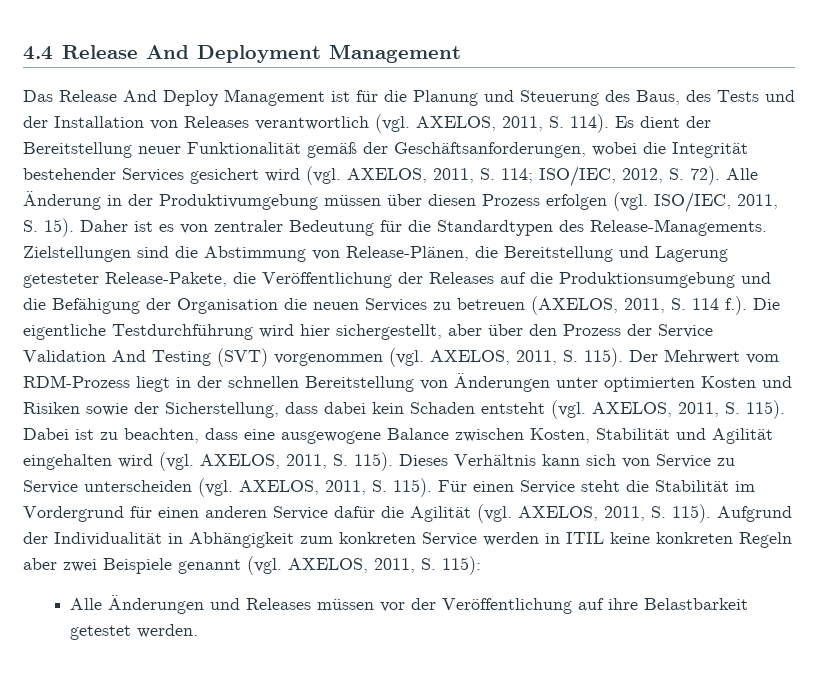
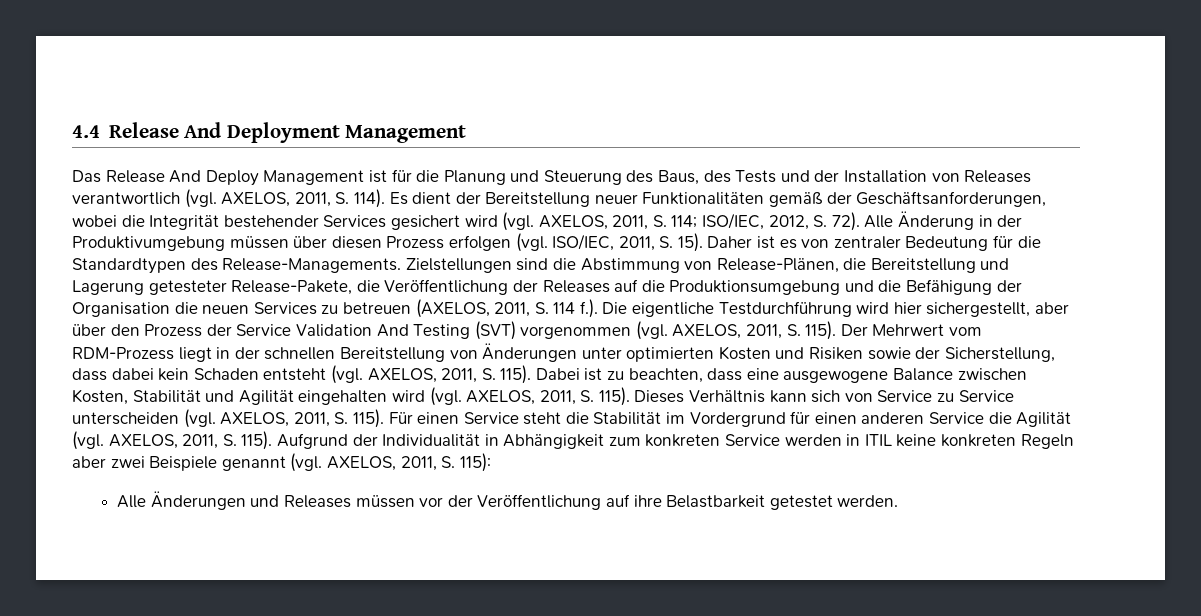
- Es dient der Bereitstellung neuer Funktionalität gemäß der Geschäftsanforderungen, wobei die Integrität bestehender Services gesichert wird (vgl. AXELOS, 2011, S. 114; ISO/IEC, 2012, S. 72).
+ Es dient der Bereitstellung neuer Funktionalitäten gemäß der Geschäftsanforderungen, wobei die Integrität bestehender Services gesichert wird (vgl. AXELOS, 2011, S. 114; ISO/IEC, 2012, S. 72).
- Für einen Service steht die Stabilität im Vordergrund für einen anderen Service dafür die Agilität (vgl. AXELOS, 2011, S. 115).
+ Für einen Service steht die Stabilität im Vordergrund für einen anderen Service die Agilität (vgl. AXELOS, 2011, S. 115).

